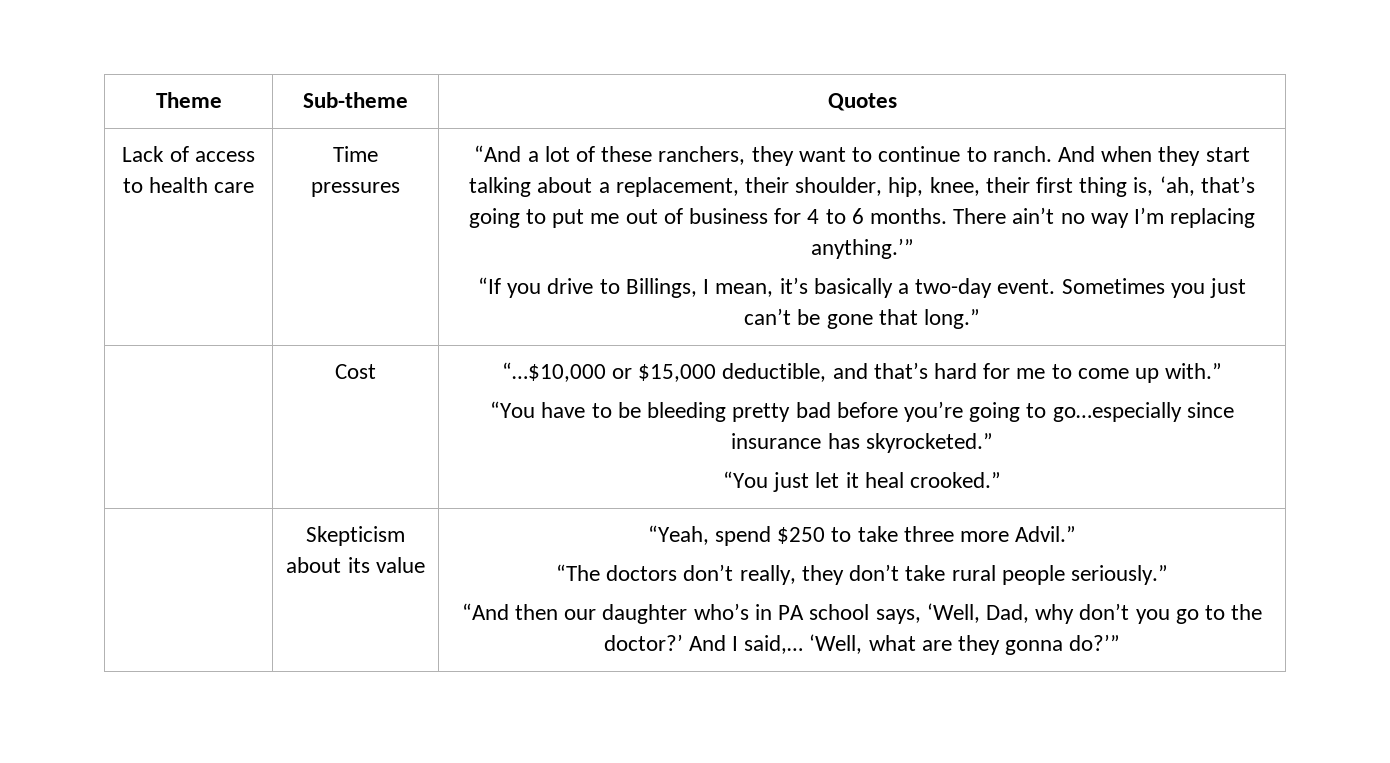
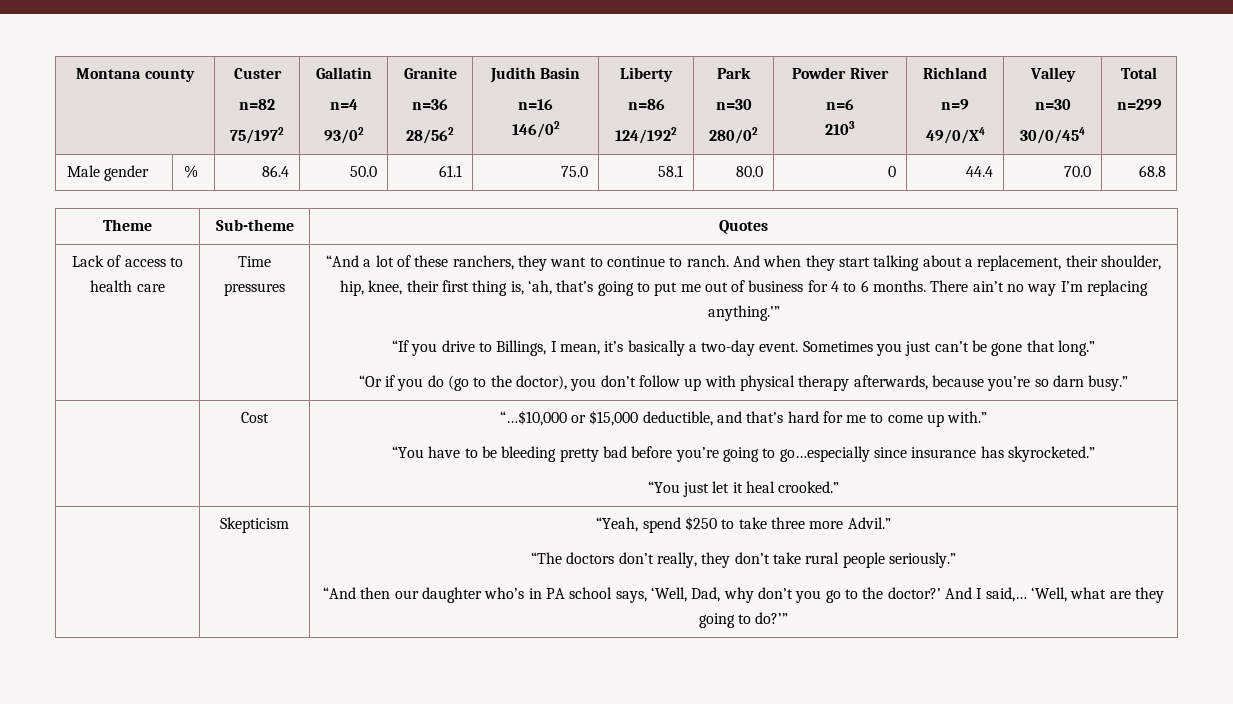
+ Montana county | Custer
+ n=82
+ 75/1972 | Gallatin
+ n=4
+ 93/02 | Granite
+ n=36
+ 28/562 | Judith Basin
+ n=16
+ 146/02 | Liberty
+ n=86
+ 124/1922 | Park
+ n=30
+ 280/02 | Powder River
+ n=6
+ 2103 | Richland
+ n=9
+ 49/0/X4 | Valley
+ n=30
+ 30/0/454 | Total
+ n=299
+ Male gender | % | 86.4 | 50.0 | 61.1 | 75.0 | 58.1 | 80.0 | 0 | 44.4 | 70.0 | 68.8
+ “Or if you do (go to the doctor), you don’t follow up with physical therapy afterwards, because you’re so darn busy.”
- Skepticism about its value
+ Skepticism
- ‘Well, what are they gonna do?’”
+ ‘Well, what are they going to do?’”

